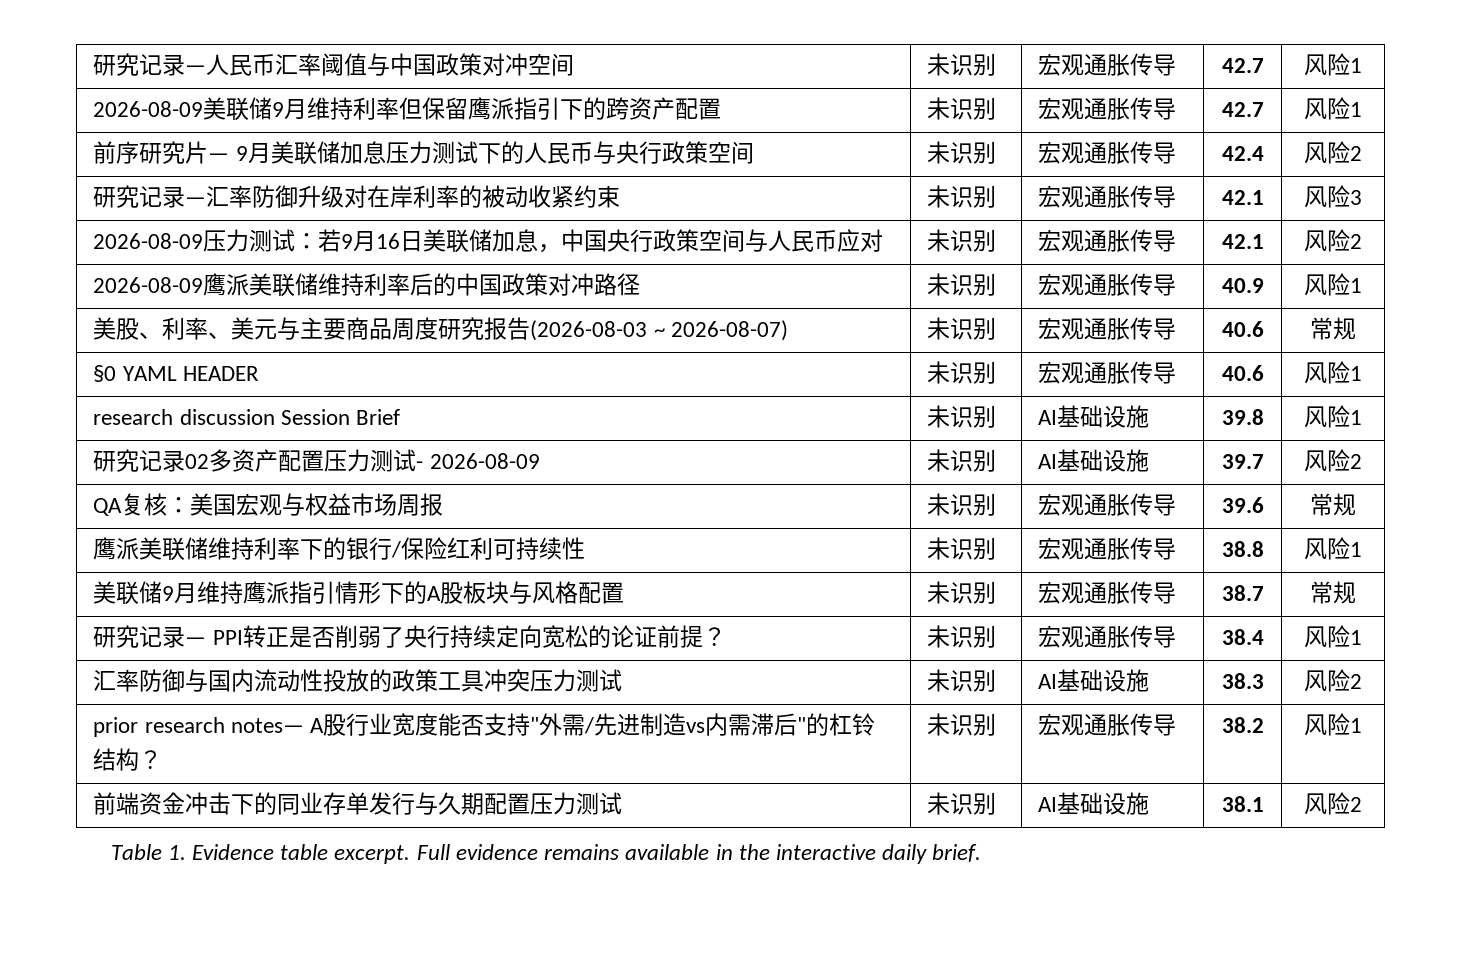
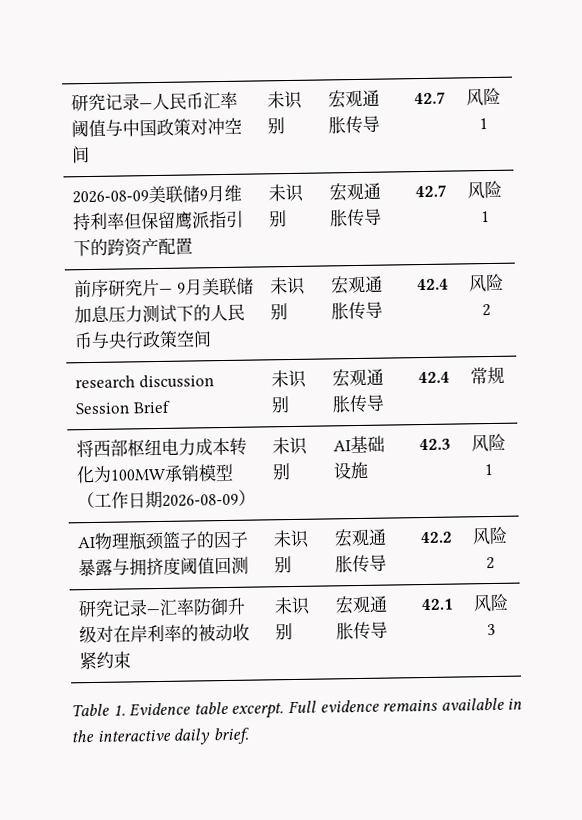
+ research discussion Session Brief | 未识别 | 宏观通胀传导 | 42.4 | 常规
+ 将西部枢纽电力成本转化为100MW承销模型（工作日期2026-08-09） | 未识别 | AI基础设施 | 42.3 | 风险1
+ AI物理瓶颈篮子的因子暴露与拥挤度阈值回测 | 未识别 | 宏观通胀传导 | 42.2 | 风险2
- 2026-08-09压力测试：若9月16日美联储加息，中国央行政策空间与人民币应对 | 未识别 | 宏观通胀传导 | 42.1 | 风险2
- 2026-08-09鹰派美联储维持利率后的中国政策对冲路径 | 未识别 | 宏观通胀传导 | 40.9 | 风险1
- 美股、利率、美元与主要商品周度研究报告(2026-08-03 ~ 2026-08-07) | 未识别 | 宏观通胀传导 | 40.6 | 常规
- §0 YAML HEADER | 未识别 | 宏观通胀传导 | 40.6 | 风险1
- research discussion Session Brief | 未识别 | AI基础设施 | 39.8 | 风险1
- 研究记录02多资产配置压力测试- 2026-08-09 | 未识别 | AI基础设施 | 39.7 | 风险2
- QA复核：美国宏观与权益市场周报 | 未识别 | 宏观通胀传导 | 39.6 | 常规
- 鹰派美联储维持利率下的银行/保险红利可持续性 | 未识别 | 宏观通胀传导 | 38.8 | 风险1
- 美联储9月维持鹰派指引情形下的A股板块与风格配置 | 未识别 | 宏观通胀传导 | 38.7 | 常规
- 研究记录— PPI转正是否削弱了央行持续定向宽松的论证前提？ | 未识别 | 宏观通胀传导 | 38.4 | 风险1
- 汇率防御与国内流动性投放的政策工具冲突压力测试 | 未识别 | AI基础设施 | 38.3 | 风险2
- prior research notes— A股行业宽度能否支持"外需/先进制造vs内需滞后"的杠铃结构？ | 未识别 | 宏观通胀传导 | 38.2 | 风险1
- 前端资金冲击下的同业存单发行与久期配置压力测试 | 未识别 | AI基础设施 | 38.1 | 风险2

